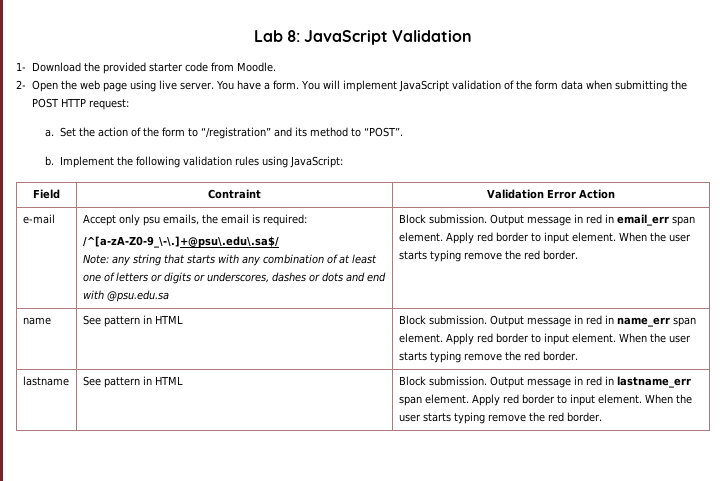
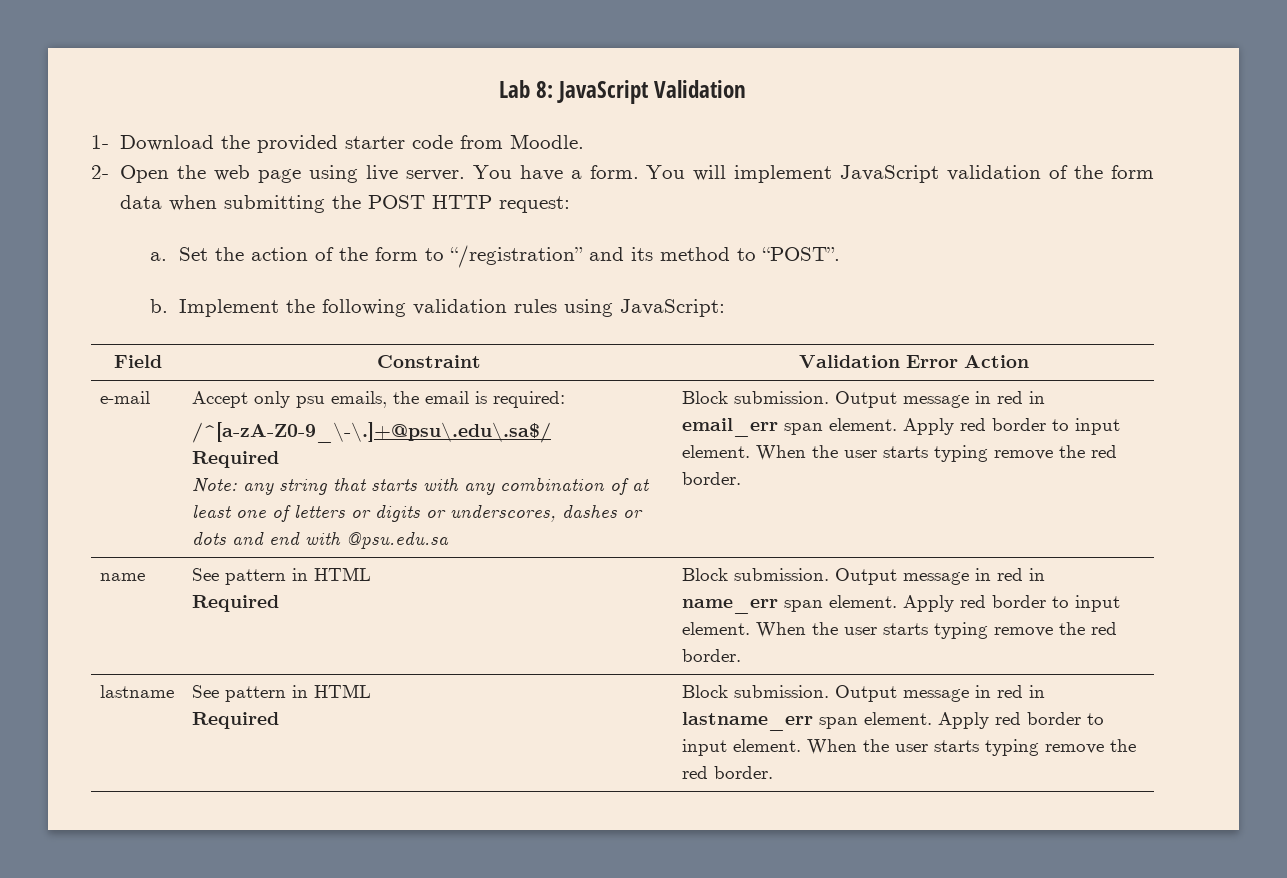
- Field | Contraint | Validation Error Action
+ Field | Constraint | Validation Error Action
  /^[a-zA-Z0-9_\-\.]+@psu\.edu\.sa$/
+ Required
- name | See pattern in HTML | Block submission. Output message in red in name_err span element. Apply red border to input element. When the user starts typing remove the red border.
+ name | See pattern in HTML
+ Required | Block submission. Output message in red in name_err span element. Apply red border to input element. When the user starts typing remove the red border.
- lastname | See pattern in HTML | Block submission. Output message in red in lastname_err span element. Apply red border to input element. When the user starts typing remove the red border.
+ lastname | See pattern in HTML
+ Required | Block submission. Output message in red in lastname_err span element. Apply red border to input element. When the user starts typing remove the red border.

